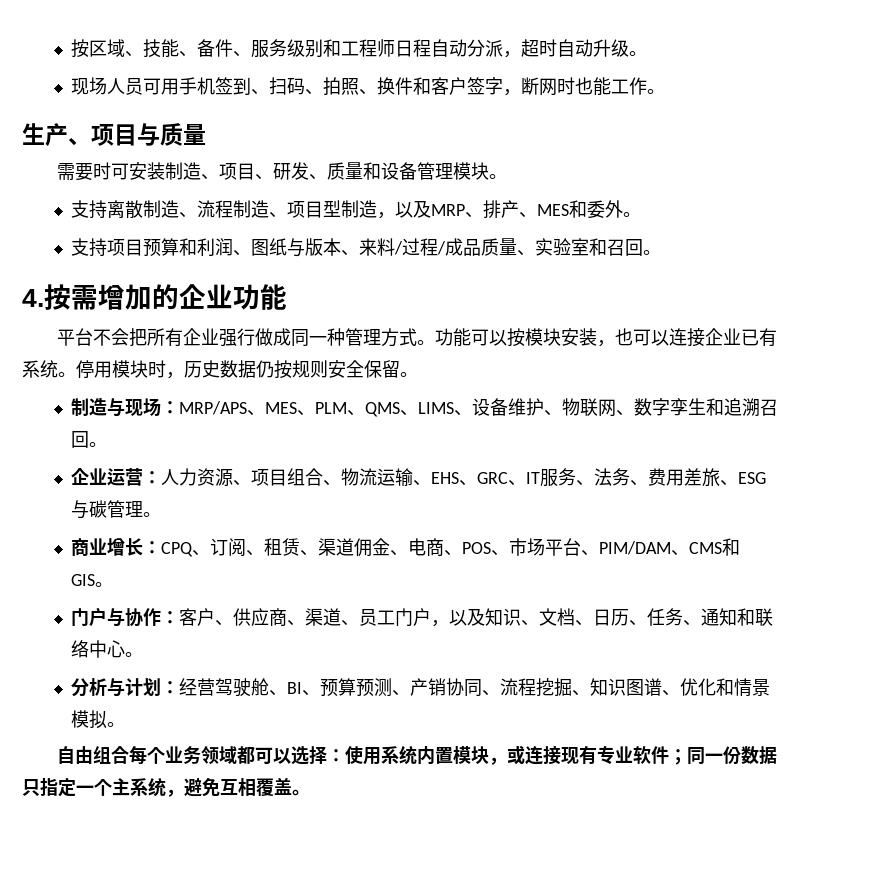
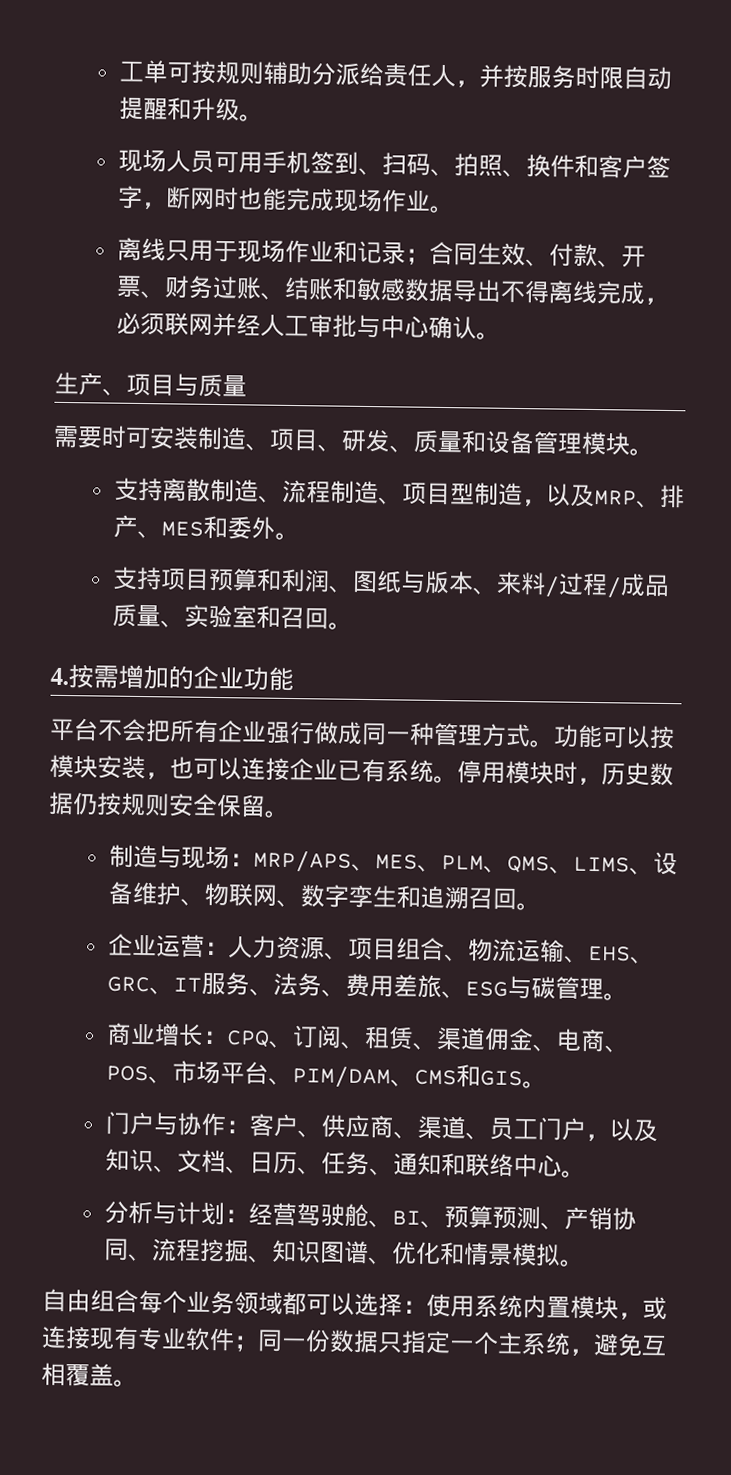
- 按区域、技能、备件、服务级别和工程师日程自动分派，超时自动升级。
+ 工单可按规则辅助分派给责任人，并按服务时限自动提醒和升级。
- 现场人员可用手机签到、扫码、拍照、换件和客户签字，断网时也能工作。
+ 现场人员可用手机签到、扫码、拍照、换件和客户签字，断网时也能完成现场作业。
+ 离线只用于现场作业和记录；合同生效、付款、开票、财务过账、结账和敏感数据导出不得离线完成，必须联网并经人工审批与中心确认。

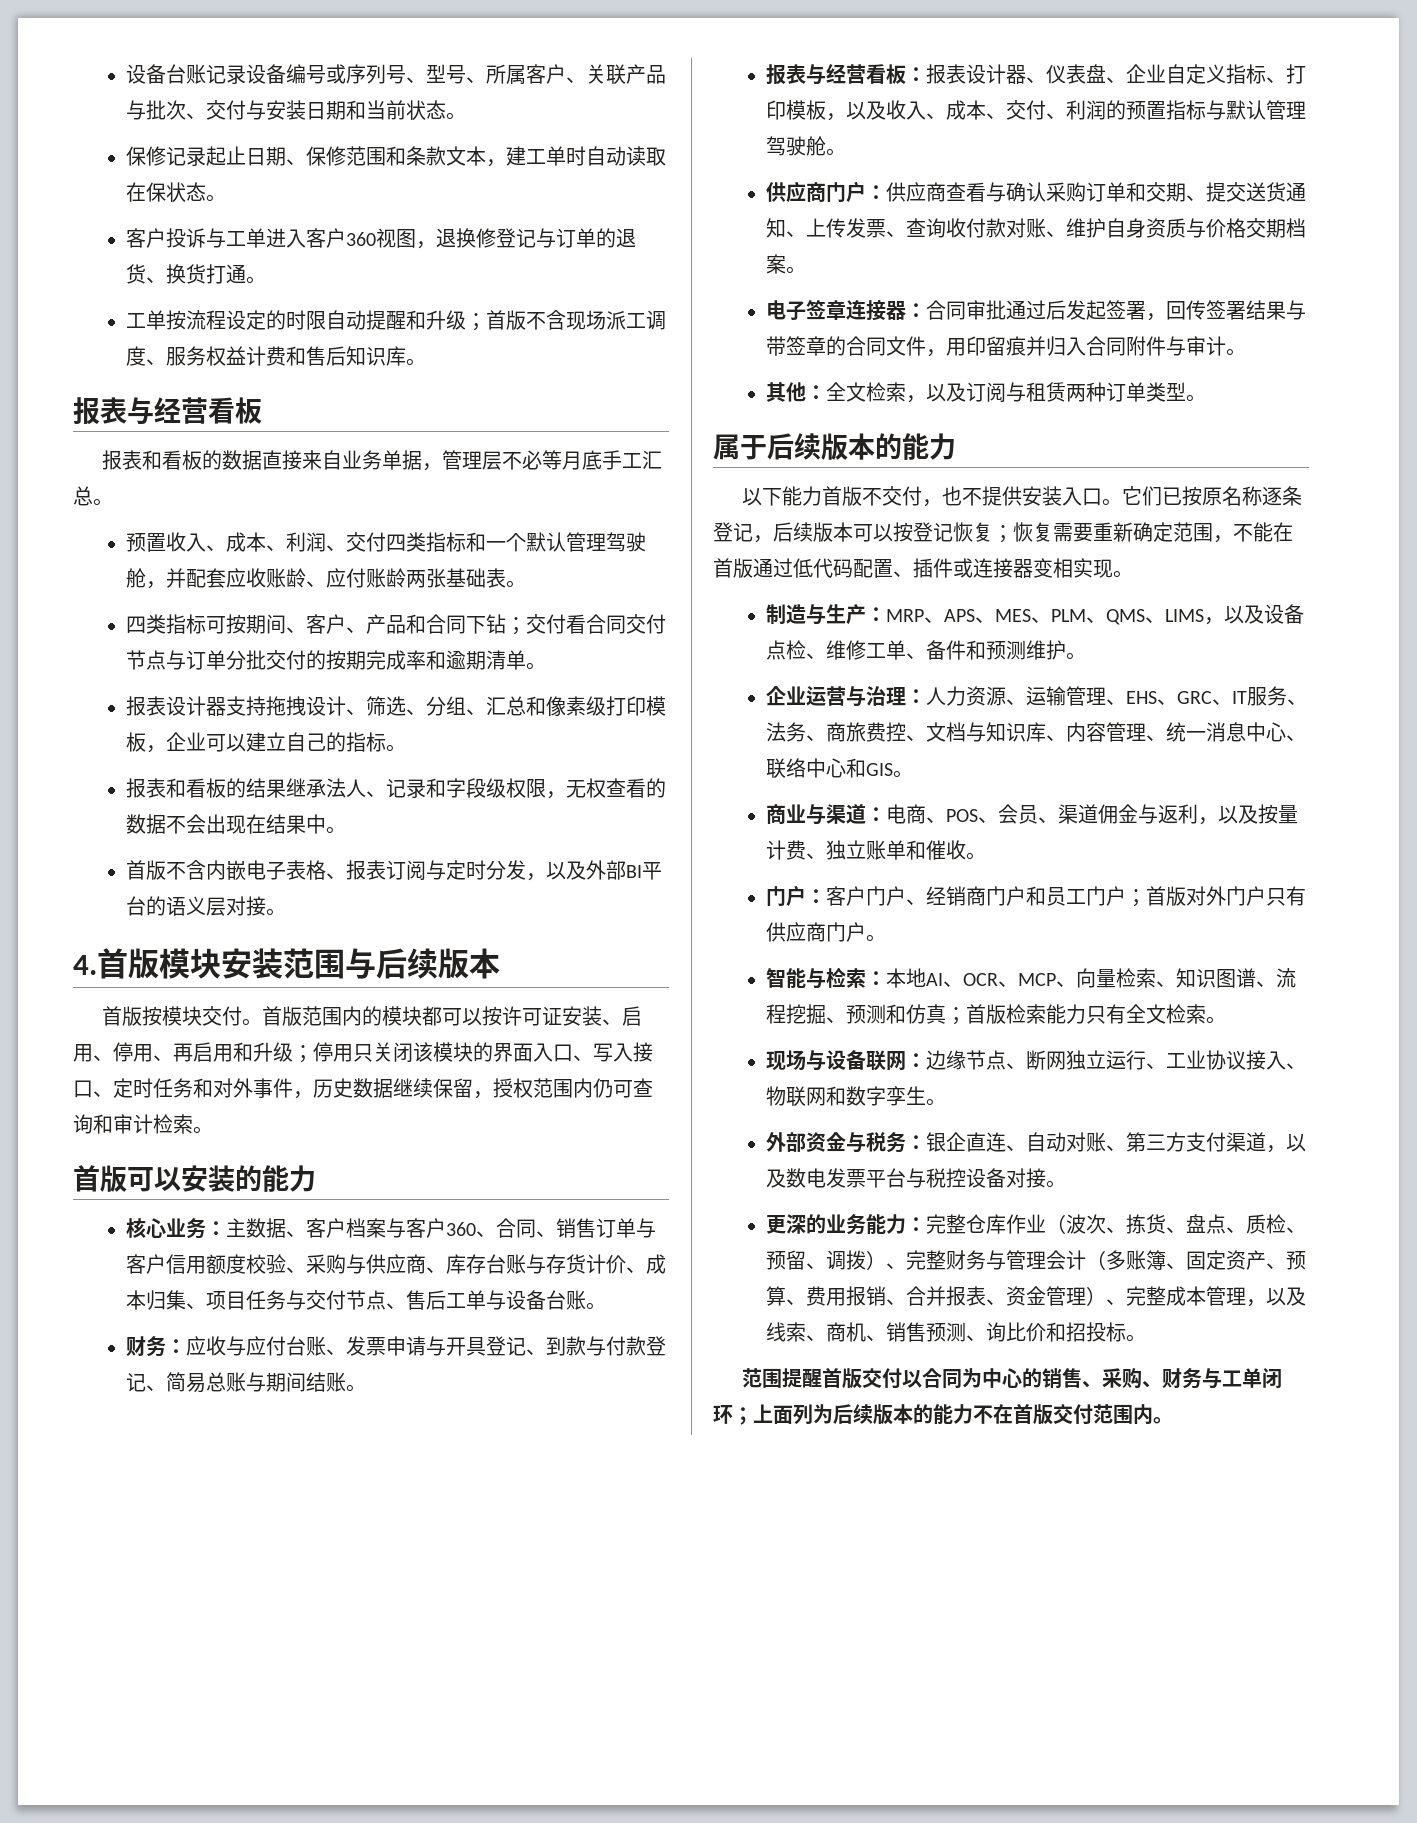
- 工单可按规则辅助分派给责任人，并按服务时限自动提醒和升级。
- 现场人员可用手机签到、扫码、拍照、换件和客户签字，断网时也能完成现场作业。
- 离线只用于现场作业和记录；合同生效、付款、开票、财务过账、结账和敏感数据导出不得离线完成，必须联网并经人工审批与中心确认。
- 生产、项目与质量
- 需要时可安装制造、项目、研发、质量和设备管理模块。
- 支持离散制造、流程制造、项目型制造，以及MRP、排产、MES和委外。
- 支持项目预算和利润、图纸与版本、来料/过程/成品质量、实验室和召回。
- 4.按需增加的企业功能
- 平台不会把所有企业强行做成同一种管理方式。功能可以按模块安装，也可以连接企业已有系统。停用模块时，历史数据仍按规则安全保留。
- 制造与现场：MRP/APS、MES、PLM、QMS、LIMS、设备维护、物联网、数字孪生和追溯召回。
+ 设备台账记录设备编号或序列号、型号、所属客户、关联产品与批次、交付与安装日期和当前状态。
+ 保修记录起止日期、保修范围和条款文本，建工单时自动读取在保状态。
+ 客户投诉与工单进入客户360视图，退换修登记与订单的退货、换货打通。
+ 工单按流程设定的时限自动提醒和升级；首版不含现场派工调度、服务权益计费和售后知识库。
+ 报表与经营看板
+ 报表和看板的数据直接来自业务单据，管理层不必等月底手工汇总。
+ 预置收入、成本、利润、交付四类指标和一个默认管理驾驶舱，并配套应收账龄、应付账龄两张基础表。
+ 四类指标可按期间、客户、产品和合同下钻；交付看合同交付节点与订单分批交付的按期完成率和逾期清单。
+ 报表设计器支持拖拽设计、筛选、分组、汇总和像素级打印模板，企业可以建立自己的指标。
+ 报表和看板的结果继承法人、记录和字段级权限，无权查看的数据不会出现在结果中。
+ 首版不含内嵌电子表格、报表订阅与定时分发，以及外部BI平台的语义层对接。
+ 4.首版模块安装范围与后续版本
+ 首版按模块交付。首版范围内的模块都可以按许可证安装、启用、停用、再启用和升级；停用只关闭该模块的界面入口、写入接口、定时任务和对外事件，历史数据继续保留，授权范围内仍可查询和审计检索。
+ 首版可以安装的能力
+ 核心业务：主数据、客户档案与客户360、合同、销售订单与客户信用额度校验、采购与供应商、库存台账与存货计价、成本归集、项目任务与交付节点、售后工单与设备台账。
+ 财务：应收与应付台账、发票申请与开具登记、到款与付款登记、简易总账与期间结账。
+ 报表与经营看板：报表设计器、仪表盘、企业自定义指标、打印模板，以及收入、成本、交付、利润的预置指标与默认管理驾驶舱。
+ 供应商门户：供应商查看与确认采购订单和交期、提交送货通知、上传发票、查询收付款对账、维护自身资质与价格交期档案。
+ 电子签章连接器：合同审批通过后发起签署，回传签署结果与带签章的合同文件，用印留痕并归入合同附件与审计。
+ 其他：全文检索，以及订阅与租赁两种订单类型。
+ 属于后续版本的能力
+ 以下能力首版不交付，也不提供安装入口。它们已按原名称逐条登记，后续版本可以按登记恢复；恢复需要重新确定范围，不能在首版通过低代码配置、插件或连接器变相实现。
+ 制造与生产：MRP、APS、MES、PLM、QMS、LIMS，以及设备点检、维修工单、备件和预测维护。
- 企业运营：人力资源、项目组合、物流运输、EHS、GRC、IT服务、法务、费用差旅、ESG与碳管理。
- 商业增长：CPQ、订阅、租赁、渠道佣金、电商、POS、市场平台、PIM/DAM、CMS和GIS。
- 门户与协作：客户、供应商、渠道、员工门户，以及知识、文档、日历、任务、通知和联络中心。
- 分析与计划：经营驾驶舱、BI、预算预测、产销协同、流程挖掘、知识图谱、优化和情景模拟。
- 自由组合每个业务领域都可以选择：使用系统内置模块，或连接现有专业软件；同一份数据只指定一个主系统，避免互相覆盖。
+ 企业运营与治理：人力资源、运输管理、EHS、GRC、IT服务、法务、商旅费控、文档与知识库、内容管理、统一消息中心、联络中心和GIS。
+ 商业与渠道：电商、POS、会员、渠道佣金与返利，以及按量计费、独立账单和催收。
+ 门户：客户门户、经销商门户和员工门户；首版对外门户只有供应商门户。
+ 智能与检索：本地AI、OCR、MCP、向量检索、知识图谱、流程挖掘、预测和仿真；首版检索能力只有全文检索。
+ 现场与设备联网：边缘节点、断网独立运行、工业协议接入、物联网和数字孪生。
+ 外部资金与税务：银企直连、自动对账、第三方支付渠道，以及数电发票平台与税控设备对接。
+ 更深的业务能力：完整仓库作业（波次、拣货、盘点、质检、预留、调拨）、完整财务与管理会计（多账簿、固定资产、预算、费用报销、合并报表、资金管理）、完整成本管理，以及线索、商机、销售预测、询比价和招投标。
+ 范围提醒首版交付以合同为中心的销售、采购、财务与工单闭环；上面列为后续版本的能力不在首版交付范围内。

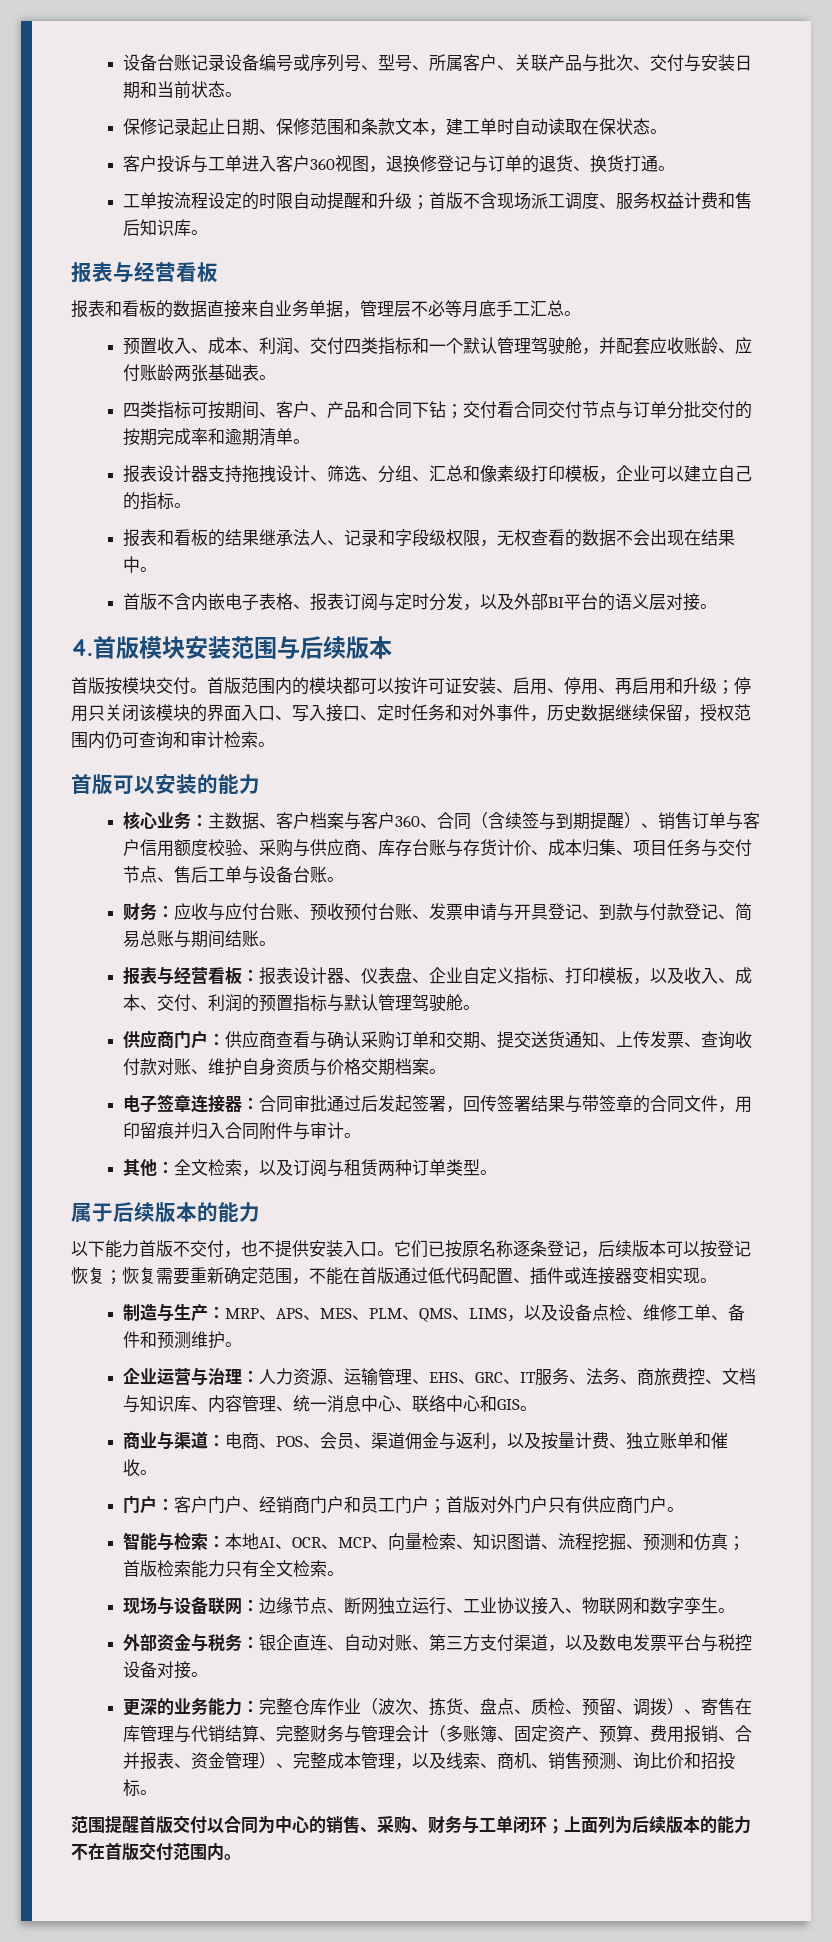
- 核心业务：主数据、客户档案与客户360、合同、销售订单与客户信用额度校验、采购与供应商、库存台账与存货计价、成本归集、项目任务与交付节点、售后工单与设备台账。
+ 核心业务：主数据、客户档案与客户360、合同（含续签与到期提醒）、销售订单与客户信用额度校验、采购与供应商、库存台账与存货计价、成本归集、项目任务与交付节点、售后工单与设备台账。
- 财务：应收与应付台账、发票申请与开具登记、到款与付款登记、简易总账与期间结账。
+ 财务：应收与应付台账、预收预付台账、发票申请与开具登记、到款与付款登记、简易总账与期间结账。
- 更深的业务能力：完整仓库作业（波次、拣货、盘点、质检、预留、调拨）、完整财务与管理会计（多账簿、固定资产、预算、费用报销、合并报表、资金管理）、完整成本管理，以及线索、商机、销售预测、询比价和招投标。
+ 更深的业务能力：完整仓库作业（波次、拣货、盘点、质检、预留、调拨）、寄售在库管理与代销结算、完整财务与管理会计（多账簿、固定资产、预算、费用报销、合并报表、资金管理）、完整成本管理，以及线索、商机、销售预测、询比价和招投标。

